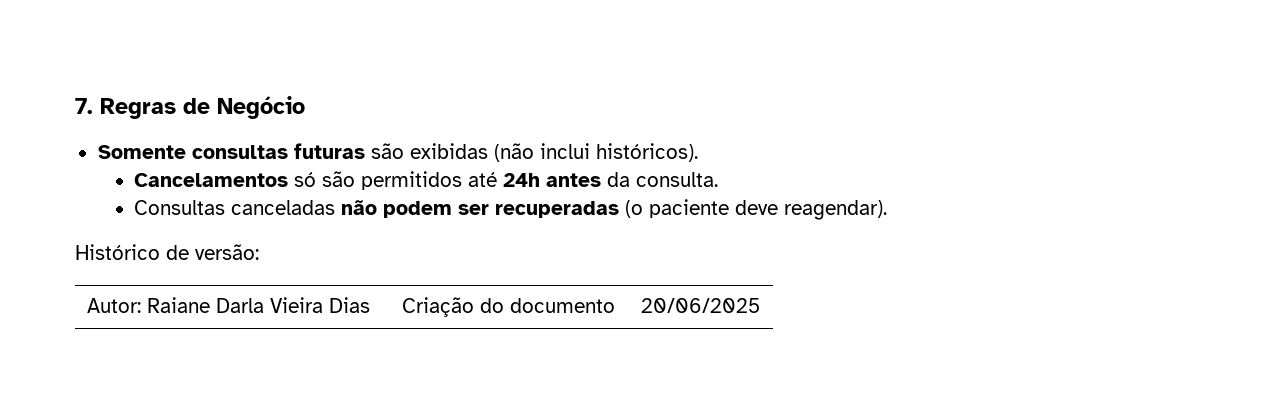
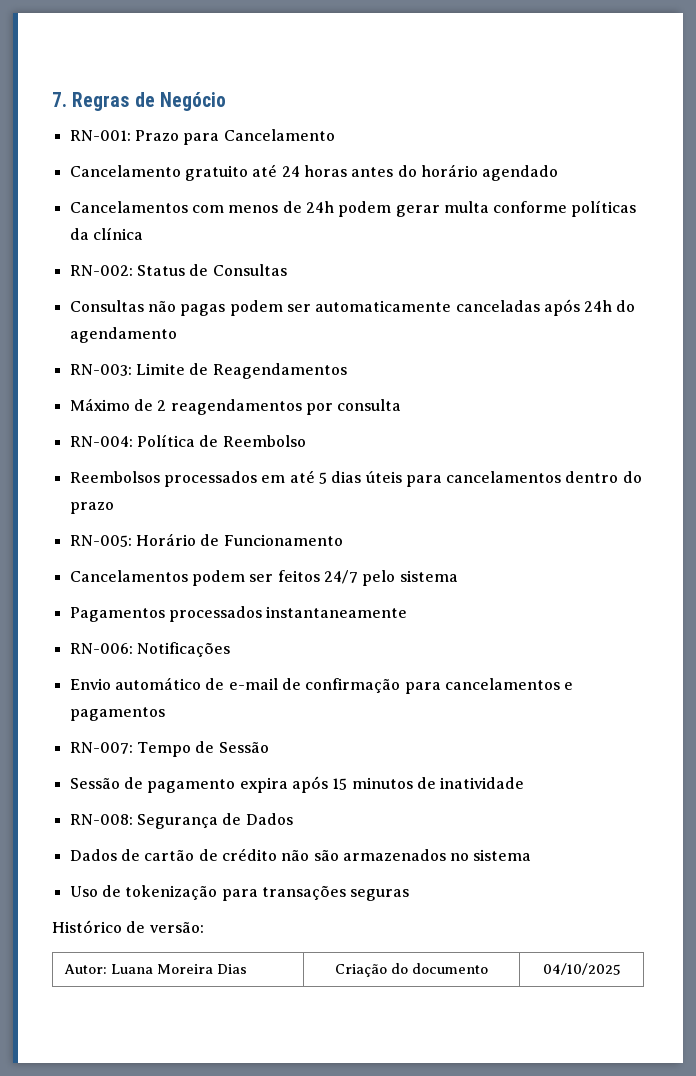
- Somente consultas futuras são exibidas (não inclui históricos).
- Cancelamentos só são permitidos até 24h antes da consulta.
- Consultas canceladas não podem ser recuperadas (o paciente deve reagendar).
+ RN-001: Prazo para Cancelamento
+ Cancelamento gratuito até 24 horas antes do horário agendado
+ Cancelamentos com menos de 24h podem gerar multa conforme políticas da clínica
+ RN-002: Status de Consultas
+ Consultas não pagas podem ser automaticamente canceladas após 24h do agendamento
+ RN-003: Limite de Reagendamentos
+ Máximo de 2 reagendamentos por consulta
+ RN-004: Política de Reembolso
+ Reembolsos processados em até 5 dias úteis para cancelamentos dentro do prazo
+ RN-005: Horário de Funcionamento
+ Cancelamentos podem ser feitos 24/7 pelo sistema
+ Pagamentos processados instantaneamente
+ RN-006: Notificações
+ Envio automático de e-mail de confirmação para cancelamentos e pagamentos
+ RN-007: Tempo de Sessão
+ Sessão de pagamento expira após 15 minutos de inatividade
+ RN-008: Segurança de Dados
+ Dados de cartão de crédito não são armazenados no sistema
+ Uso de tokenização para transações seguras
- Autor: Raiane Darla Vieira Dias | Criação do documento | 20/06/2025
+ Autor: Luana Moreira Dias | Criação do documento | 04/10/2025

